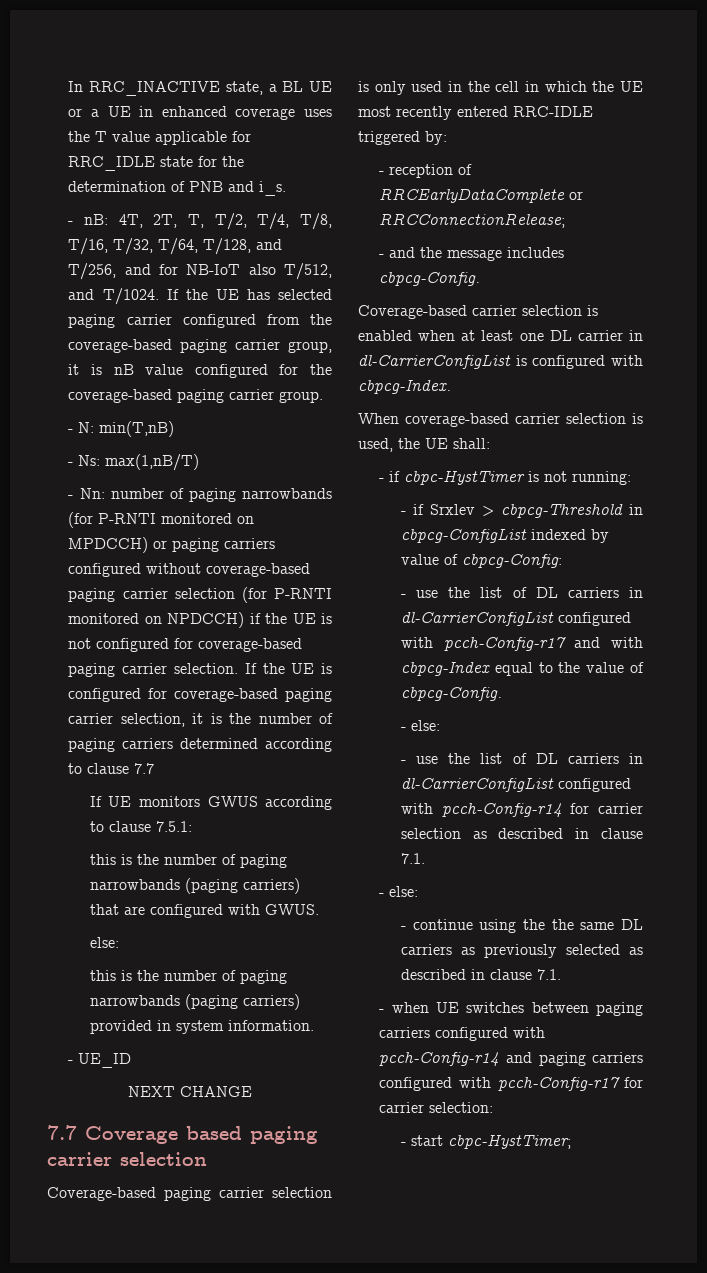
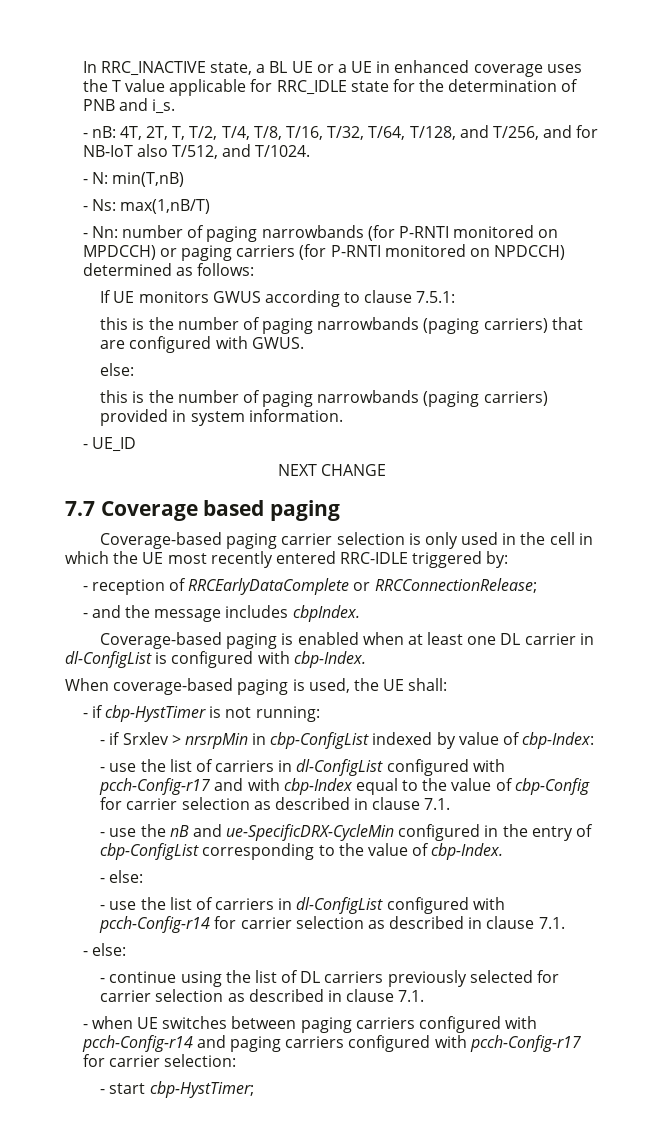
- If the UE has selected paging carrier configured from the coverage-based paging carrier group, it is nB value configured for the coverage-based paging carrier group.
- - Nn: number of paging narrowbands (for P-RNTI monitored on MPDCCH) or paging carriers configured without coverage-based paging carrier selection (for P-RNTI monitored on NPDCCH) if the UE is not configured for coverage-based paging carrier selection. If the UE is configured for coverage-based paging carrier selection, it is the number of paging carriers determined according to clause 7.7
+ - Nn: number of paging narrowbands (for P-RNTI monitored on MPDCCH) or paging carriers (for P-RNTI monitored on NPDCCH) determined as follows:
- 7.7 Coverage based paging carrier selection
+ 7.7 Coverage based paging
- - and the message includes cbpcg-Config.
- Coverage-based carrier selection is enabled when at least one DL carrier in dl-CarrierConfigList is configured with cbpcg-Index.
+ - and the message includes cbpIndex.
+ Coverage-based paging is enabled when at least one DL carrier in dl-ConfigList is configured with cbp-Index.
- When coverage-based carrier selection is used, the UE shall:
+ When coverage-based paging is used, the UE shall:
- - if cbpc-HystTimer is not running:
+ - if cbp-HystTimer is not running:
- - if Srxlev > cbpcg-Threshold in cbpcg-ConfigList indexed by value of cbpcg-Config:
- - use the list of DL carriers in dl-CarrierConfigList configured with pcch-Config-r17 and with cbpcg-Index equal to the value of cbpcg-Config.
+ - if Srxlev > nrsrpMin in cbp-ConfigList indexed by value of cbp-Index:
+ - use the list of carriers in dl-ConfigList configured with pcch-Config-r17 and with cbp-Index equal to the value of cbp-Config for carrier selection as described in clause 7.1.
+ - use the nB and ue-SpecificDRX-CycleMin configured in the entry of cbp-ConfigList corresponding to the value of cbp-Index.
- - use the list of DL carriers in dl-CarrierConfigList configured with pcch-Config-r14 for carrier selection as described in clause 7.1.
+ - use the list of carriers in dl-ConfigList configured with pcch-Config-r14 for carrier selection as described in clause 7.1.
- - continue using the the same DL carriers as previously selected as described in clause 7.1.
+ - continue using the list of DL carriers previously selected for carrier selection as described in clause 7.1.
- - start cbpc-HystTimer;
+ - start cbp-HystTimer;

